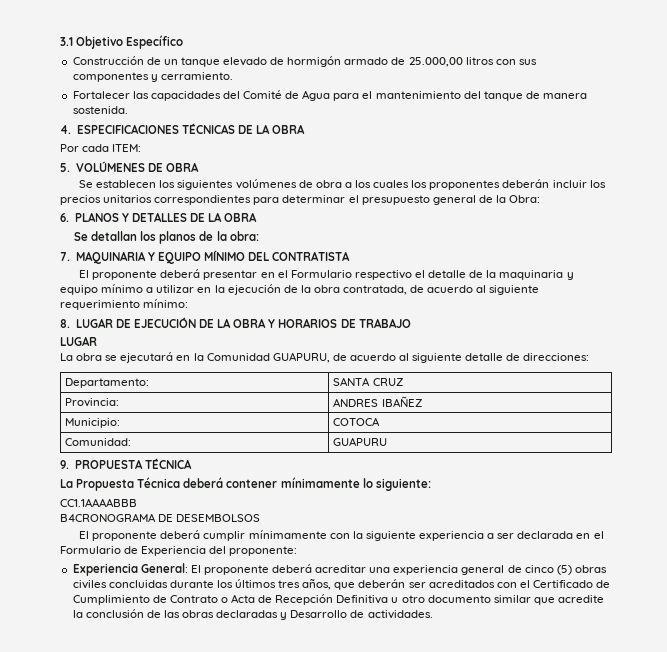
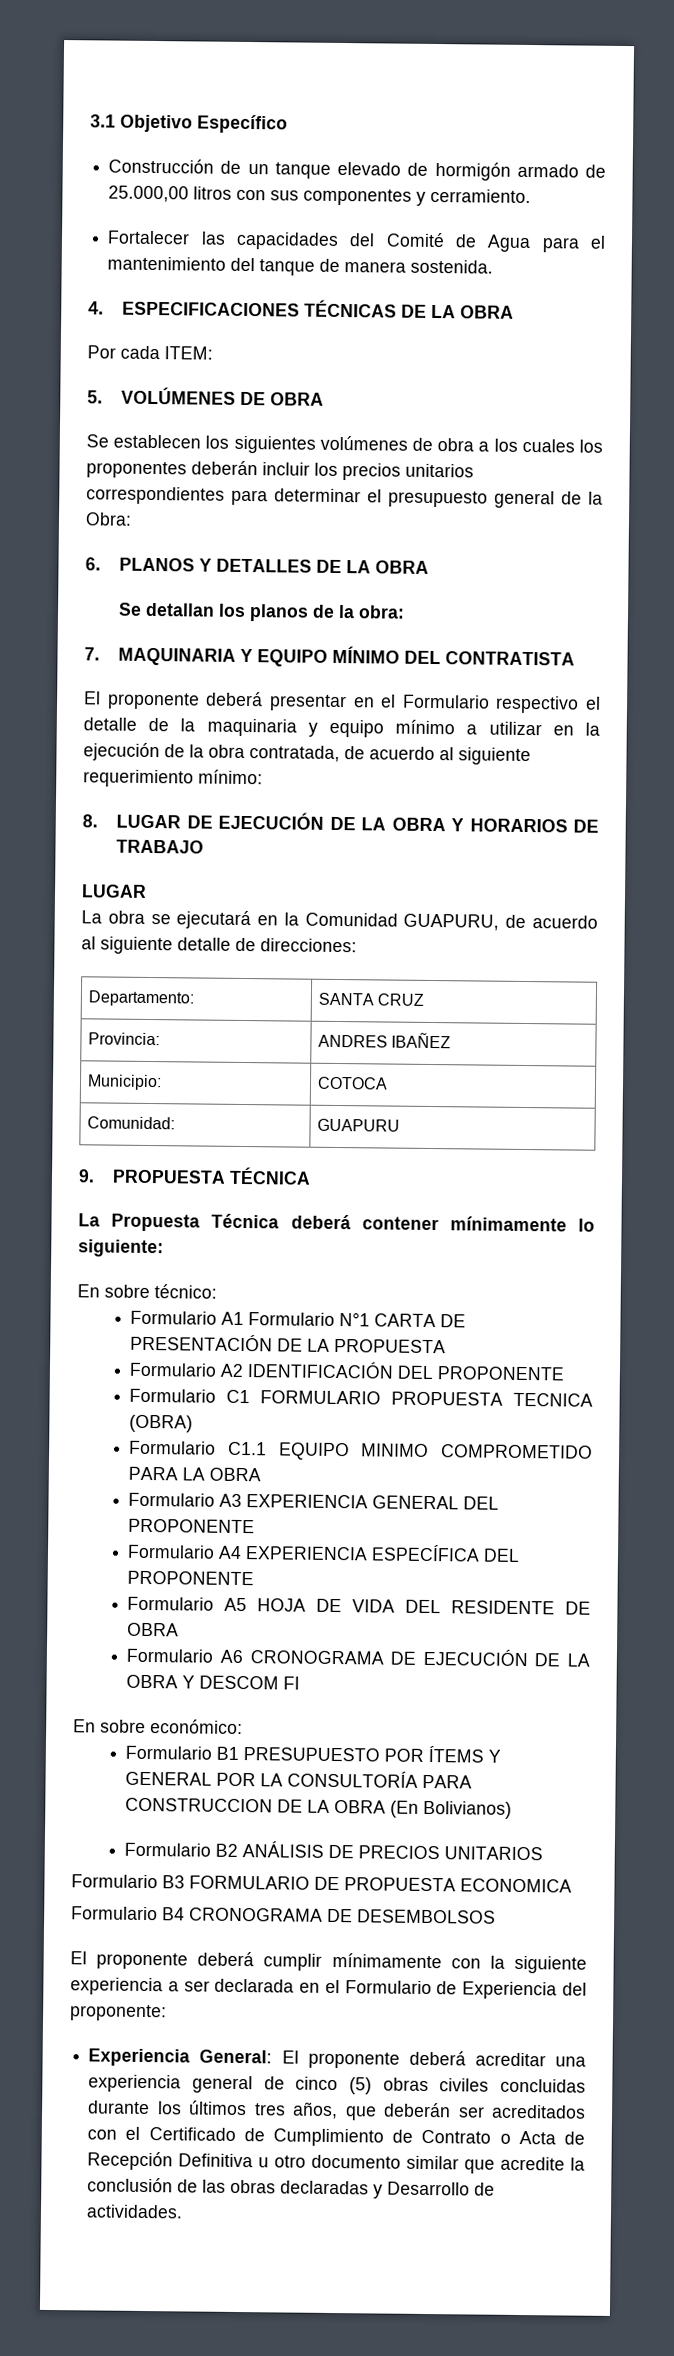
- CC1.1AAAABBB
- B4CRONOGRAMA DE DESEMBOLSOS
+ En sobre técnico:
+ Formulario A1 Formulario N°1 CARTA DE PRESENTACIÓN DE LA PROPUESTA
+ Formulario A2 IDENTIFICACIÓN DEL PROPONENTE
+ Formulario C1 FORMULARIO PROPUESTA TECNICA (OBRA)
+ Formulario C1.1 EQUIPO MINIMO COMPROMETIDO PARA LA OBRA
+ Formulario A3 EXPERIENCIA GENERAL DEL PROPONENTE
+ Formulario A4 EXPERIENCIA ESPECÍFICA DEL PROPONENTE
+ Formulario A5 HOJA DE VIDA DEL RESIDENTE DE OBRA
+ Formulario A6 CRONOGRAMA DE EJECUCIÓN DE LA OBRA Y DESCOM FI
+ En sobre económico:
+ Formulario B1 PRESUPUESTO POR ÍTEMS Y GENERAL POR LA CONSULTORÍA PARA CONSTRUCCION DE LA OBRA (En Bolivianos)
+ Formulario B2 ANÁLISIS DE PRECIOS UNITARIOS
+ Formulario B3 FORMULARIO DE PROPUESTA ECONOMICA
+ Formulario B4 CRONOGRAMA DE DESEMBOLSOS

